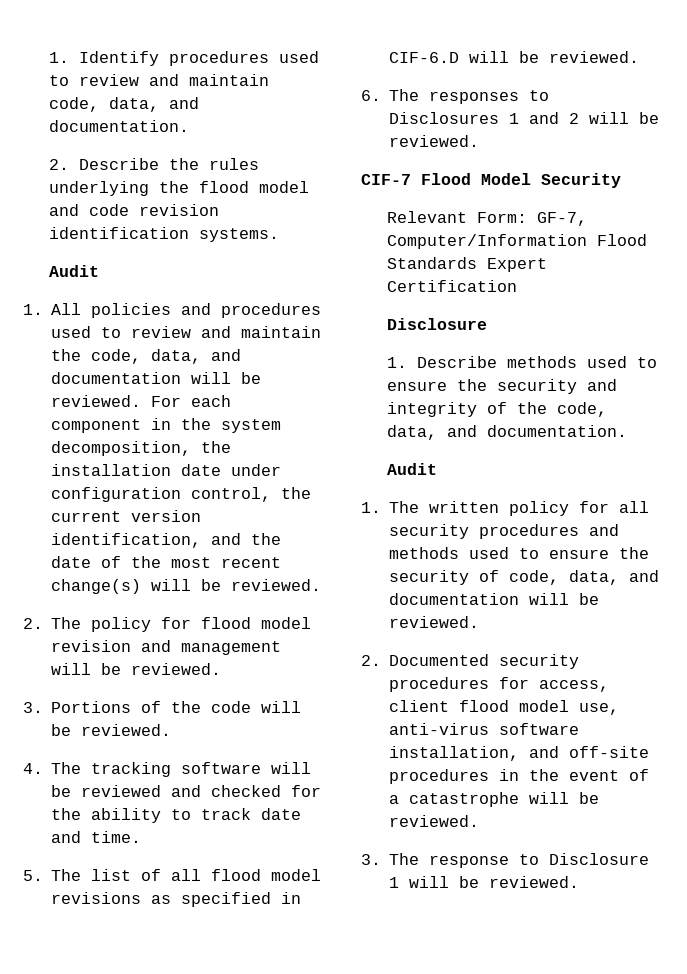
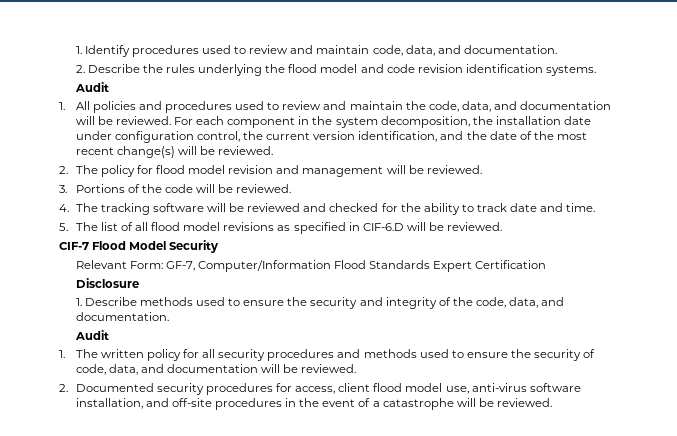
- 6. The responses to Disclosures 1 and 2 will be reviewed.
- 3. The response to Disclosure 1 will be reviewed.

